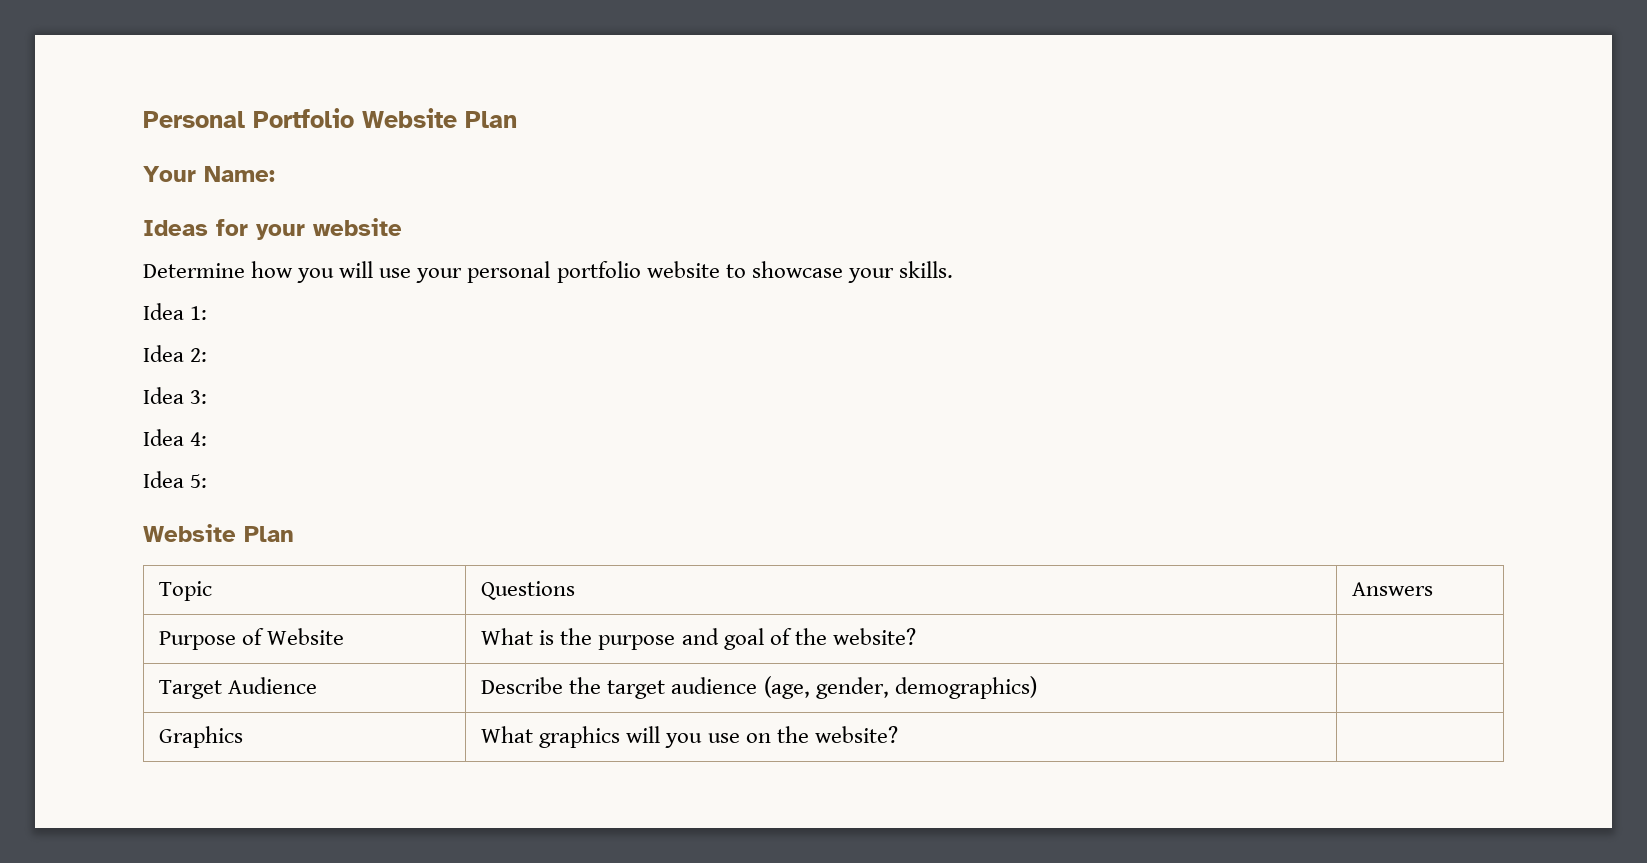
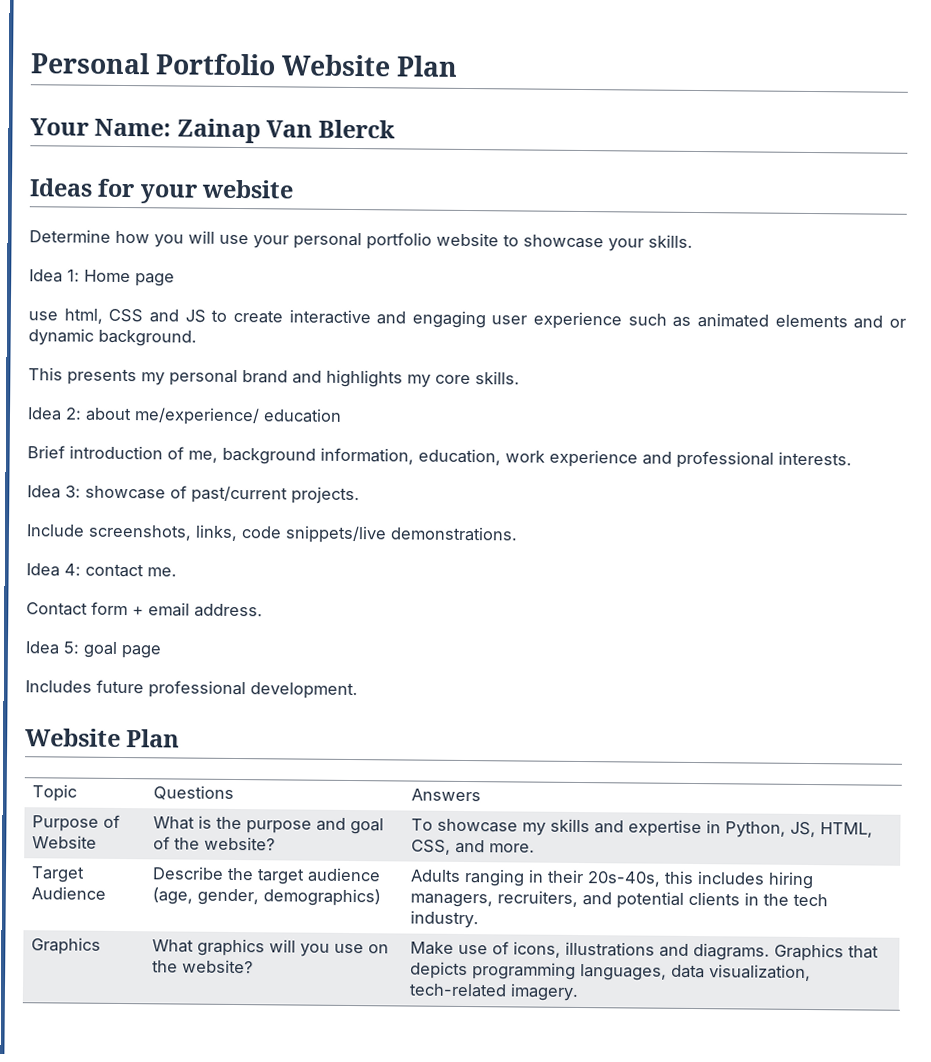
- Your Name:
+ Your Name: Zainap Van Blerck
- Idea 1:
- Idea 2:
- Idea 3:
- Idea 4:
- Idea 5:
+ Idea 1: Home page
+ use html, CSS and JS to create interactive and engaging user experience such as animated elements and or dynamic background.
+ This presents my personal brand and highlights my core skills.
+ Idea 2: about me/experience/ education
+ Brief introduction of me, background information, education, work experience and professional interests.
+ Idea 3: showcase of past/current projects.
+ Include screenshots, links, code snippets/live demonstrations.
+ Idea 4: contact me.
+ Contact form + email address.
+ Idea 5: goal page
+ Includes future professional development.
- Purpose of Website | What is the purpose and goal of the website? |
+ Purpose of Website | What is the purpose and goal of the website? | To showcase my skills and expertise in Python, JS, HTML, CSS, and more.
- Target Audience | Describe the target audience (age, gender, demographics) |
+ Target Audience | Describe the target audience (age, gender, demographics) | Adults ranging in their 20s-40s, this includes hiring managers, recruiters, and potential clients in the tech industry.
- Graphics | What graphics will you use on the website? |
+ Graphics | What graphics will you use on the website? | Make use of icons, illustrations and diagrams. Graphics that depicts programming languages, data visualization, tech-related imagery.

